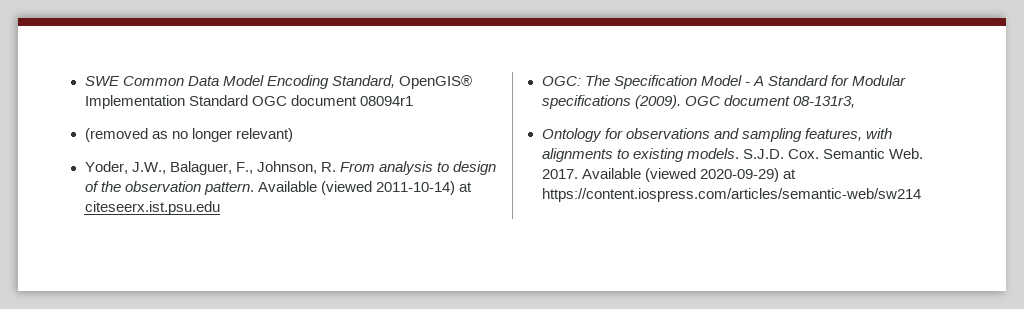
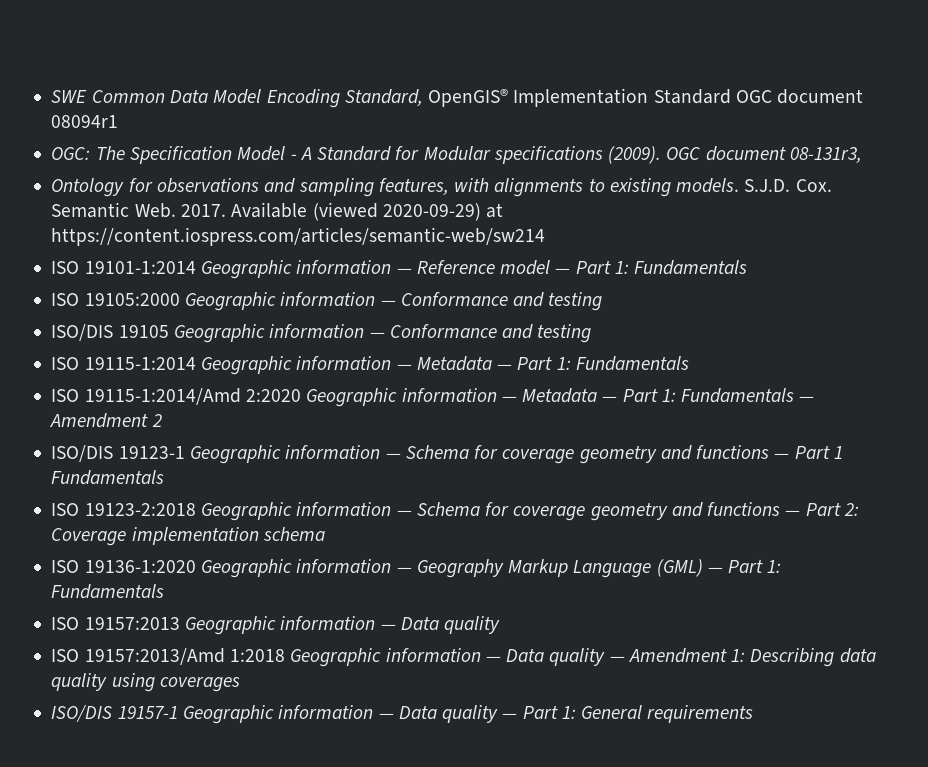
- (removed as no longer relevant)
- Yoder, J.W., Balaguer, F., Johnson, R. From analysis to design of the observation pattern. Available (viewed 2011-10-14) at citeseerx.ist.psu.edu
+ ISO 19101-1:2014 Geographic information — Reference model — Part 1: Fundamentals
+ ISO 19105:2000 Geographic information — Conformance and testing
+ ISO/DIS 19105 Geographic information — Conformance and testing
+ ISO 19115-1:2014 Geographic information — Metadata — Part 1: Fundamentals
+ ISO 19115-1:2014/Amd 2:2020 Geographic information — Metadata — Part 1: Fundamentals — Amendment 2
+ ISO/DIS 19123-1 Geographic information — Schema for coverage geometry and functions — Part 1 Fundamentals
+ ISO 19123-2:2018 Geographic information — Schema for coverage geometry and functions — Part 2: Coverage implementation schema
+ ISO 19136-1:2020 Geographic information — Geography Markup Language (GML) — Part 1: Fundamentals
+ ISO 19157:2013 Geographic information — Data quality
+ ISO 19157:2013/Amd 1:2018 Geographic information — Data quality — Amendment 1: Describing data quality using coverages
+ ISO/DIS 19157-1 Geographic information — Data quality — Part 1: General requirements

